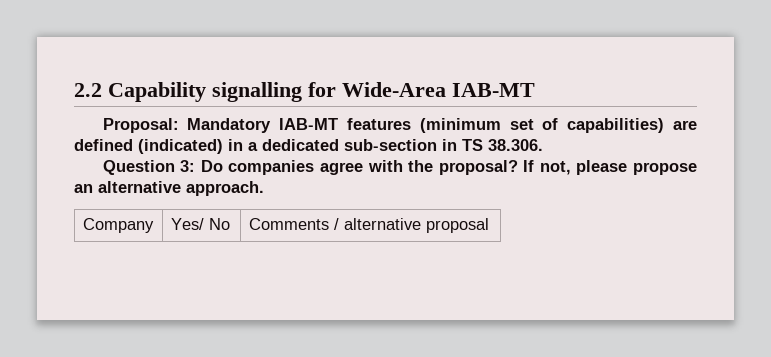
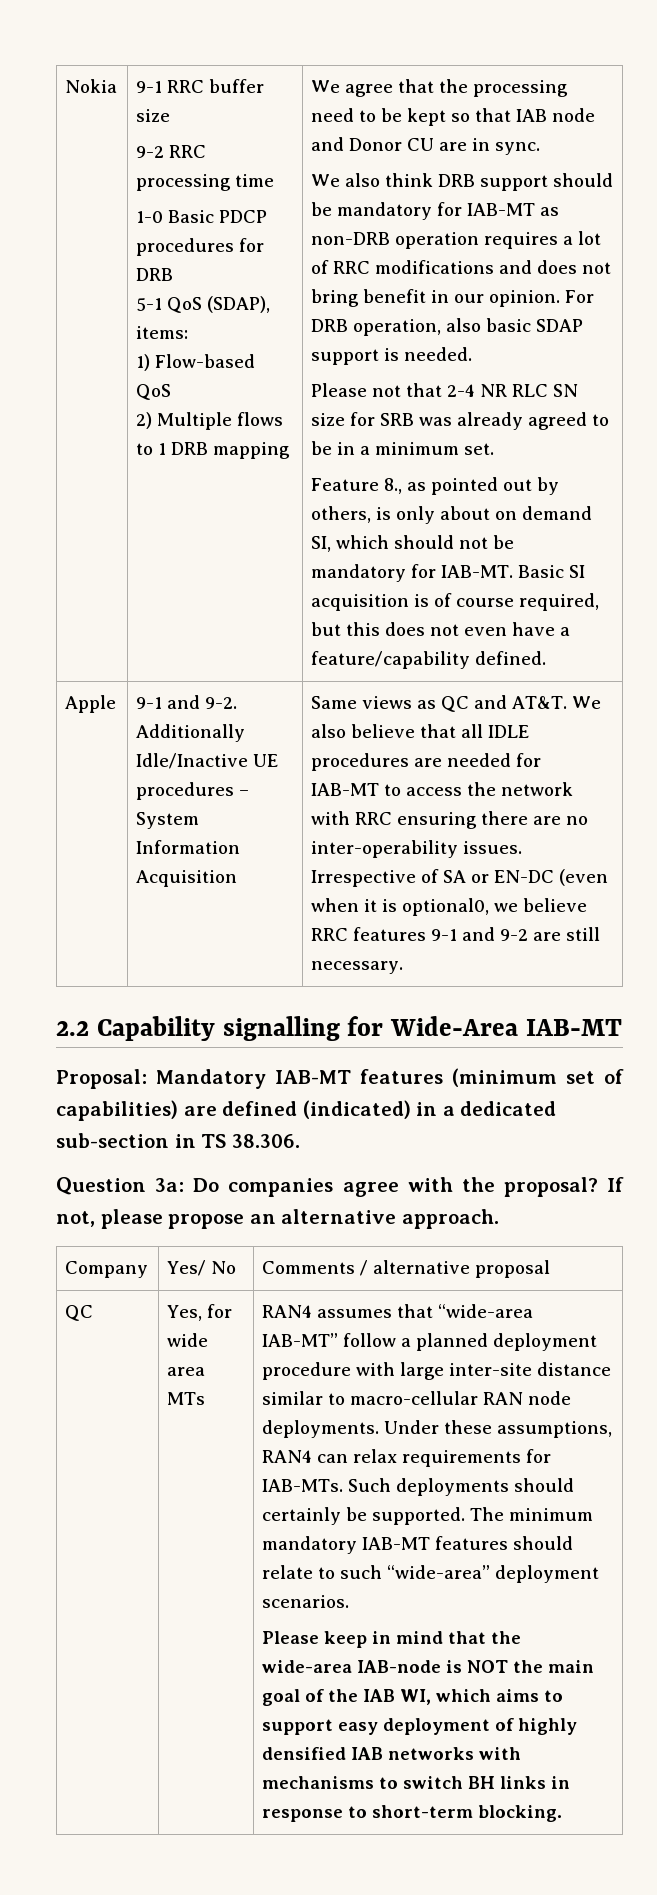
+ Nokia | 9-1 RRC buffer size
+ 9-2 RRC processing time
+ 1-0 Basic PDCP procedures for DRB
+ 5-1 QoS (SDAP), items:
+ 1) Flow-based QoS
+ 2) Multiple flows to 1 DRB mapping | We agree that the processing need to be kept so that IAB node and Donor CU are in sync.
+ We also think DRB support should be mandatory for IAB-MT as non-DRB operation requires a lot of RRC modifications and does not bring benefit in our opinion. For DRB operation, also basic SDAP support is needed.
+ Please not that 2-4 NR RLC SN size for SRB was already agreed to be in a minimum set.
+ Feature 8., as pointed out by others, is only about on demand SI, which should not be mandatory for IAB-MT. Basic SI acquisition is of course required, but this does not even have a feature/capability defined.
+ Apple | 9-1 and 9-2. Additionally Idle/Inactive UE procedures – System Information Acquisition | Same views as QC and AT&T. We also believe that all IDLE procedures are needed for IAB-MT to access the network with RRC ensuring there are no inter-operability issues. Irrespective of SA or EN-DC (even when it is optional0, we believe RRC features 9-1 and 9-2 are still necessary.
- Question 3: Do companies agree with the proposal?
+ Question 3a: Do companies agree with the proposal?
+ QC | Yes, for wide area MTs | RAN4 assumes that “wide-area IAB-MT” follow a planned deployment procedure with large inter-site distance similar to macro-cellular RAN node deployments. Under these assumptions, RAN4 can relax requirements for IAB-MTs. Such deployments should certainly be supported. The minimum mandatory IAB-MT features should relate to such “wide-area” deployment scenarios.
+ Please keep in mind that the wide-area IAB-node is NOT the main goal of the IAB WI, which aims to support easy deployment of highly densified IAB networks with mechanisms to switch BH links in response to short-term blocking.

